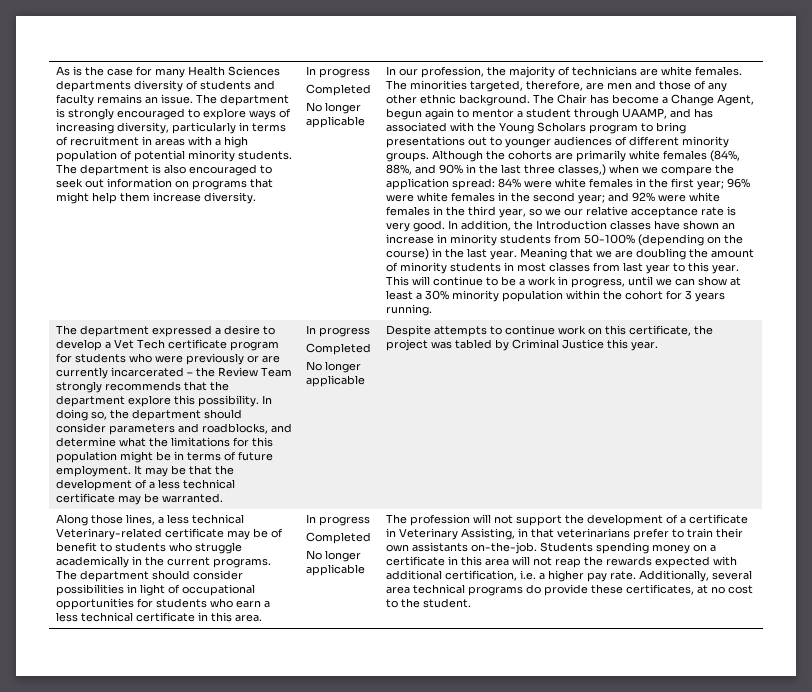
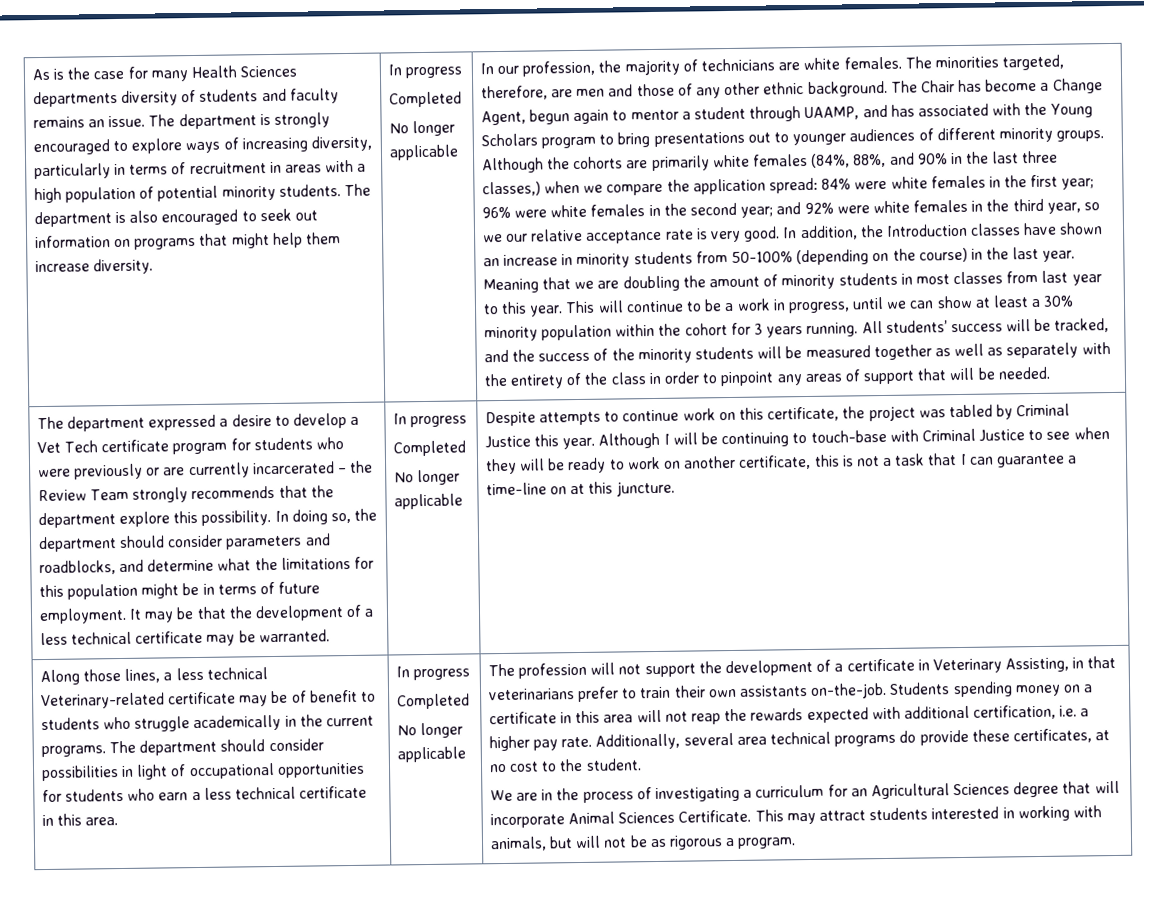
+ All students’ success will be tracked, and the success of the minority students will be measured together as well as separately with the entirety of the class in order to pinpoint any areas of support that will be needed.
+ Although I will be continuing to touch-base with Criminal Justice to see when they will be ready to work on another certificate, this is not a task that I can guarantee a time-line on at this juncture.
+ We are in the process of investigating a curriculum for an Agricultural Sciences degree that will incorporate Animal Sciences Certificate. This may attract students interested in working with animals, but will not be as rigorous a program.

